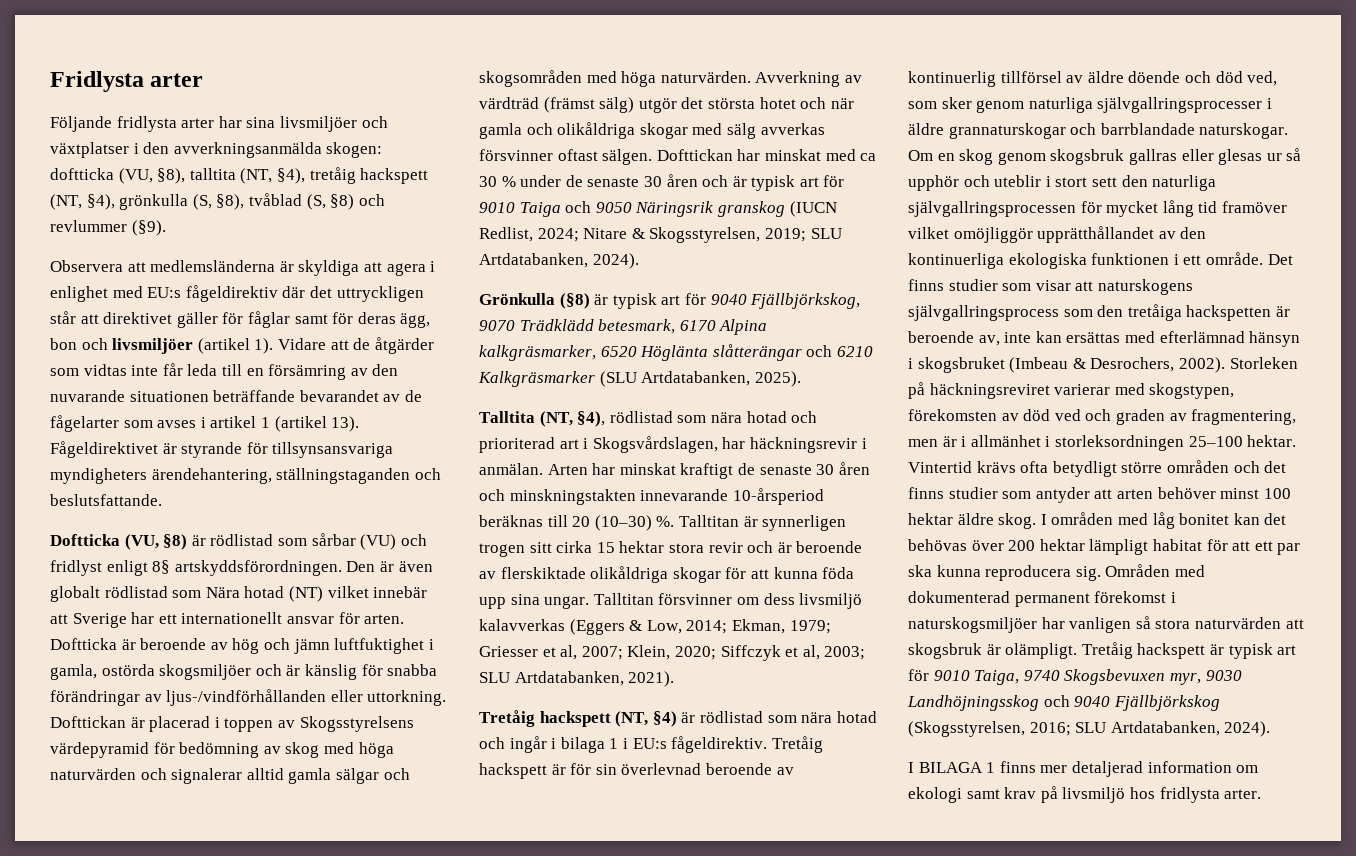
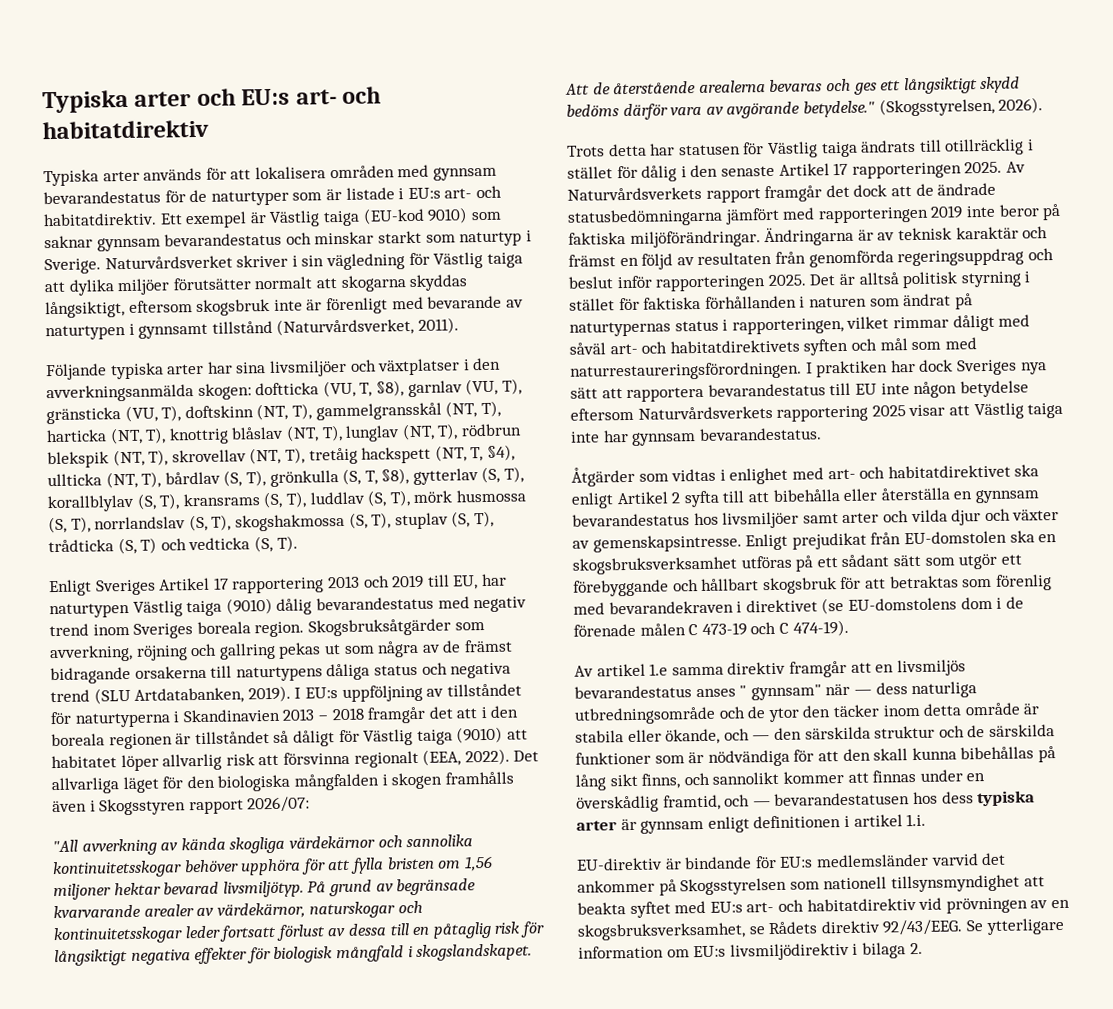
- Fridlysta arter
+ Typiska arter och EU:s art- och habitatdirektiv
+ Typiska arter används för att lokalisera områden med gynnsam bevarandestatus för de naturtyper som är listade i EU:s art- och habitatdirektiv. Ett exempel är Västlig taiga (EU-kod 9010) som saknar gynnsam bevarandestatus och minskar starkt som naturtyp i Sverige. Naturvårdsverket skriver i sin vägledning för Västlig taiga att dylika miljöer förutsätter normalt att skogarna skyddas långsiktigt, eftersom skogsbruk inte är förenligt med bevarande av naturtypen i gynnsamt tillstånd (Naturvårdsverket, 2011).
- Följande fridlysta arter har sina livsmiljöer och växtplatser i den avverkningsanmälda skogen: doftticka (VU, §8), talltita (NT, §4), tretåig hackspett (NT, §4), grönkulla (S, §8), tvåblad (S, §8) och revlummer (§9).
- Observera att medlemsländerna är skyldiga att agera i enlighet med EU:s fågeldirektiv där det uttryckligen står att direktivet gäller för fåglar samt för deras ägg, bon och livsmiljöer (artikel 1). Vidare att de åtgärder som vidtas inte får leda till en försämring av den nuvarande situationen beträffande bevarandet av de fågelarter som avses i artikel 1 (artikel 13). Fågeldirektivet är styrande för tillsynsansvariga myndigheters ärendehantering, ställningstaganden och beslutsfattande.
- Doftticka (VU, §8) är rödlistad som sårbar (VU) och fridlyst enligt 8§ artskyddsförordningen. Den är även globalt rödlistad som Nära hotad (NT) vilket innebär att Sverige har ett internationellt ansvar för arten. Doftticka är beroende av hög och jämn luftfuktighet i gamla, ostörda skogsmiljöer och är känslig för snabba förändringar av ljus-/vindförhållanden eller uttorkning. Dofttickan är placerad i toppen av Skogsstyrelsens värdepyramid för bedömning av skog med höga naturvärden och signalerar alltid gamla sälgar och skogsområden med höga naturvärden. Avverkning av värdträd (främst sälg) utgör det största hotet och när gamla och olikåldriga skogar med sälg avverkas försvinner oftast sälgen. Dofttickan har minskat med ca 30 % under de senaste 30 åren och är typisk art för 9010 Taiga och 9050 Näringsrik granskog (IUCN Redlist, 2024; Nitare & Skogsstyrelsen, 2019; SLU Artdatabanken, 2024).
- Grönkulla (§8) är typisk art för 9040 Fjällbjörkskog, 9070 Trädklädd betesmark, 6170 Alpina kalkgräsmarker, 6520 Höglänta slåtterängar och 6210 Kalkgräsmarker (SLU Artdatabanken, 2025).
- Talltita (NT, §4), rödlistad som nära hotad och prioriterad art i Skogsvårdslagen, har häckningsrevir i anmälan. Arten har minskat kraftigt de senaste 30 åren och minskningstakten innevarande 10-årsperiod beräknas till 20 (10–30) %. Talltitan är synnerligen trogen sitt cirka 15 hektar stora revir och är beroende av flerskiktade olikåldriga skogar för att kunna föda upp sina ungar. Talltitan försvinner om dess livsmiljö kalavverkas (Eggers & Low, 2014; Ekman, 1979; Griesser et al, 2007; Klein, 2020; Siffczyk et al, 2003; SLU Artdatabanken, 2021).
- Tretåig hackspett (NT, §4) är rödlistad som nära hotad och ingår i bilaga 1 i EU:s fågeldirektiv. Tretåig hackspett är för sin överlevnad beroende av kontinuerlig tillförsel av äldre döende och död ved, som sker genom naturliga självgallringsprocesser i äldre grannaturskogar och barrblandade naturskogar. Om en skog genom skogsbruk gallras eller glesas ur så upphör och uteblir i stort sett den naturliga självgallringsprocessen för mycket lång tid framöver vilket omöjliggör upprätthållandet av den kontinuerliga ekologiska funktionen i ett område. Det finns studier som visar att naturskogens självgallringsprocess som den tretåiga hackspetten är beroende av, inte kan ersättas med efterlämnad hänsyn i skogsbruket (Imbeau & Desrochers, 2002). Storleken på häckningsreviret varierar med skogstypen, förekomsten av död ved och graden av fragmentering, men är i allmänhet i storleksordningen 25–100 hektar. Vintertid krävs ofta betydligt större områden och det finns studier som antyder att arten behöver minst 100 hektar äldre skog. I områden med låg bonitet kan det behövas över 200 hektar lämpligt habitat för att ett par ska kunna reproducera sig. Områden med dokumenterad permanent förekomst i naturskogsmiljöer har vanligen så stora naturvärden att skogsbruk är olämpligt. Tretåig hackspett är typisk art för 9010 Taiga, 9740 Skogsbevuxen myr, 9030 Landhöjningsskog och 9040 Fjällbjörkskog (Skogsstyrelsen, 2016; SLU Artdatabanken, 2024).
- I BILAGA 1 finns mer detaljerad information om ekologi samt krav på livsmiljö hos fridlysta arter.
+ Följande typiska arter har sina livsmiljöer och växtplatser i den avverkningsanmälda skogen: doftticka (VU, T, §8), garnlav (VU, T), gränsticka (VU, T), doftskinn (NT, T), gammelgransskål (NT, T), harticka (NT, T), knottrig blåslav (NT, T), lunglav (NT, T), rödbrun blekspik (NT, T), skrovellav (NT, T), tretåig hackspett (NT, T, §4), ullticka (NT, T), bårdlav (S, T), grönkulla (S, T, §8), gytterlav (S, T), korallblylav (S, T), kransrams (S, T), luddlav (S, T), mörk husmossa (S, T), norrlandslav (S, T), skogshakmossa (S, T), stuplav (S, T), trådticka (S, T) och vedticka (S, T).
+ Enligt Sveriges Artikel 17 rapportering 2013 och 2019 till EU, har naturtypen Västlig taiga (9010) dålig bevarandestatus med negativ trend inom Sveriges boreala region. Skogsbruksåtgärder som avverkning, röjning och gallring pekas ut som några av de främst bidragande orsakerna till naturtypens dåliga status och negativa trend (SLU Artdatabanken, 2019). I EU:s uppföljning av tillståndet för naturtyperna i Skandinavien 2013 – 2018 framgår det att i den boreala regionen är tillståndet så dåligt för Västlig taiga (9010) att habitatet löper allvarlig risk att försvinna regionalt (EEA, 2022). Det allvarliga läget för den biologiska mångfalden i skogen framhålls även i Skogsstyren rapport 2026/07:
+ "All avverkning av kända skogliga värdekärnor och sannolika kontinuitetsskogar behöver upphöra för att fylla bristen om 1,56 miljoner hektar bevarad livsmiljötyp. På grund av begränsade kvarvarande arealer av värdekärnor, naturskogar och kontinuitetsskogar leder fortsatt förlust av dessa till en påtaglig risk för långsiktigt negativa effekter för biologisk mångfald i skogslandskapet. Att de återstående arealerna bevaras och ges ett långsiktigt skydd bedöms därför vara av avgörande betydelse." (Skogsstyrelsen, 2026).
+ Trots detta har statusen för Västlig taiga ändrats till otillräcklig i stället för dålig i den senaste Artikel 17 rapporteringen 2025. Av Naturvårdsverkets rapport framgår det dock att de ändrade statusbedömningarna jämfört med rapporteringen 2019 inte beror på faktiska miljöförändringar. Ändringarna är av teknisk karaktär och främst en följd av resultaten från genomförda regeringsuppdrag och beslut inför rapporteringen 2025. Det är alltså politisk styrning i stället för faktiska förhållanden i naturen som ändrat på naturtypernas status i rapporteringen, vilket rimmar dåligt med såväl art- och habitatdirektivets syften och mål som med naturrestaureringsförordningen. I praktiken har dock Sveriges nya sätt att rapportera bevarandestatus till EU inte någon betydelse eftersom Naturvårdsverkets rapportering 2025 visar att Västlig taiga inte har gynnsam bevarandestatus.
+ Åtgärder som vidtas i enlighet med art- och habitatdirektivet ska enligt Artikel 2 syfta till att bibehålla eller återställa en gynnsam bevarandestatus hos livsmiljöer samt arter och vilda djur och växter av gemenskapsintresse. Enligt prejudikat från EU-domstolen ska en skogsbruksverksamhet utföras på ett sådant sätt som utgör ett förebyggande och hållbart skogsbruk för att betraktas som förenlig med bevarandekraven i direktivet (se EU-domstolens dom i de förenade målen C 473-19 och C 474-19).
+ Av artikel 1.e samma direktiv framgår att en livsmiljös bevarandestatus anses " gynnsam" när — dess naturliga utbredningsområde och de ytor den täcker inom detta område är stabila eller ökande, och — den särskilda struktur och de särskilda funktioner som är nödvändiga för att den skall kunna bibehållas på lång sikt finns, och sannolikt kommer att finnas under en överskådlig framtid, och — bevarandestatusen hos dess typiska arter är gynnsam enligt definitionen i artikel 1.i.
+ EU-direktiv är bindande för EU:s medlemsländer varvid det ankommer på Skogsstyrelsen som nationell tillsynsmyndighet att beakta syftet med EU:s art- och habitatdirektiv vid prövningen av en skogsbruksverksamhet, se Rådets direktiv 92/43/EEG. Se ytterligare information om EU:s livsmiljödirektiv i bilaga 2.

